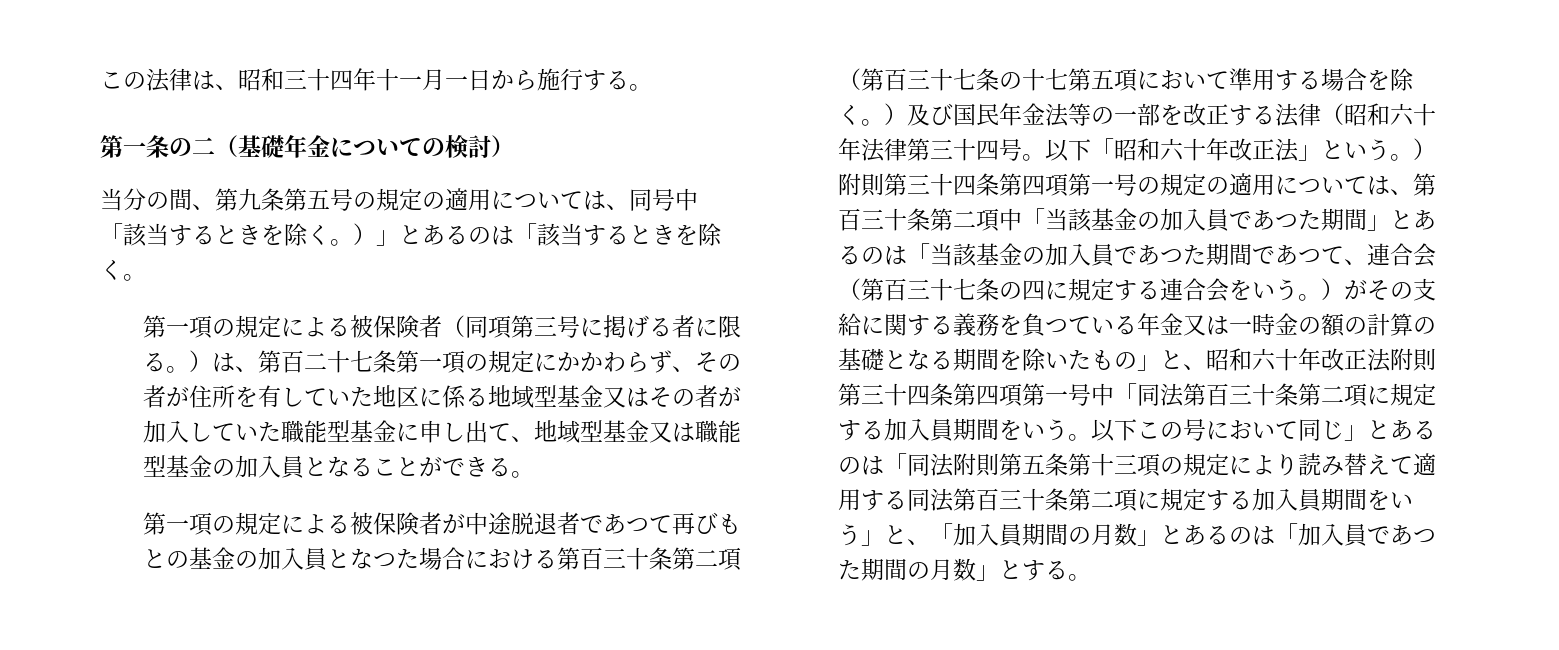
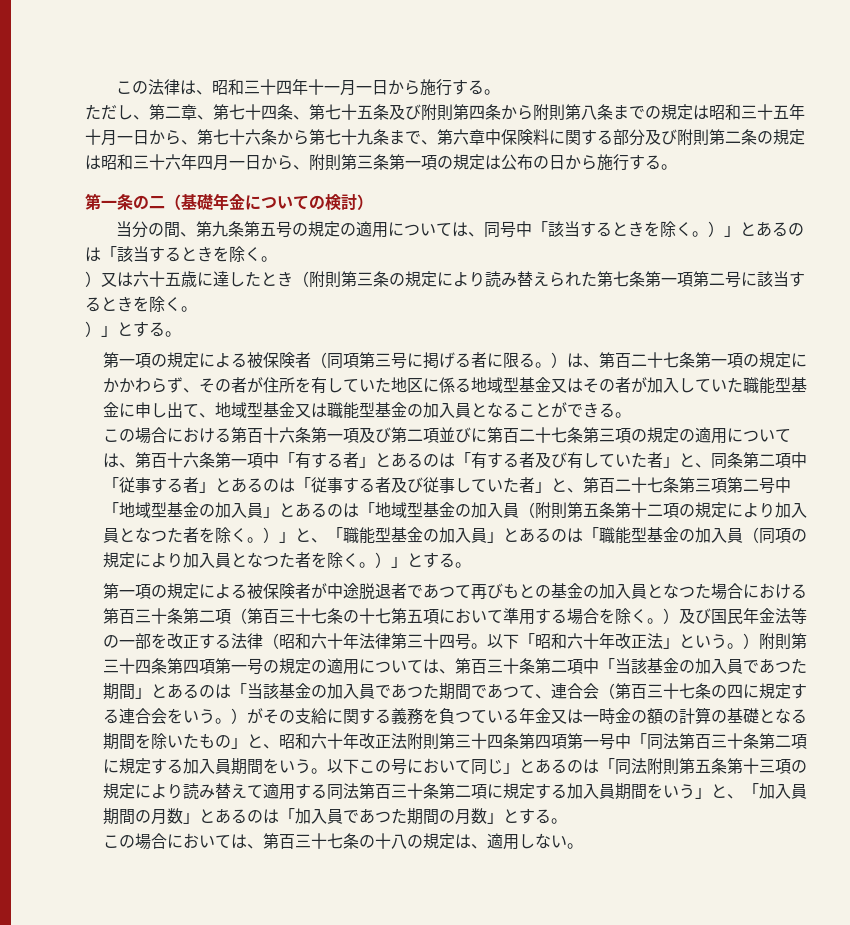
+ ただし、第二章、第七十四条、第七十五条及び附則第四条から附則第八条までの規定は昭和三十五年十月一日から、第七十六条から第七十九条まで、第六章中保険料に関する部分及び附則第二条の規定は昭和三十六年四月一日から、附則第三条第一項の規定は公布の日から施行する。
+ ）又は六十五歳に達したとき（附則第三条の規定により読み替えられた第七条第一項第二号に該当するときを除く。
+ ）」とする。
+ この場合における第百十六条第一項及び第二項並びに第百二十七条第三項の規定の適用については、第百十六条第一項中「有する者」とあるのは「有する者及び有していた者」と、同条第二項中「従事する者」とあるのは「従事する者及び従事していた者」と、第百二十七条第三項第二号中「地域型基金の加入員」とあるのは「地域型基金の加入員（附則第五条第十二項の規定により加入員となつた者を除く。）」と、「職能型基金の加入員」とあるのは「職能型基金の加入員（同項の規定により加入員となつた者を除く。）」とする。
+ この場合においては、第百三十七条の十八の規定は、適用しない。

